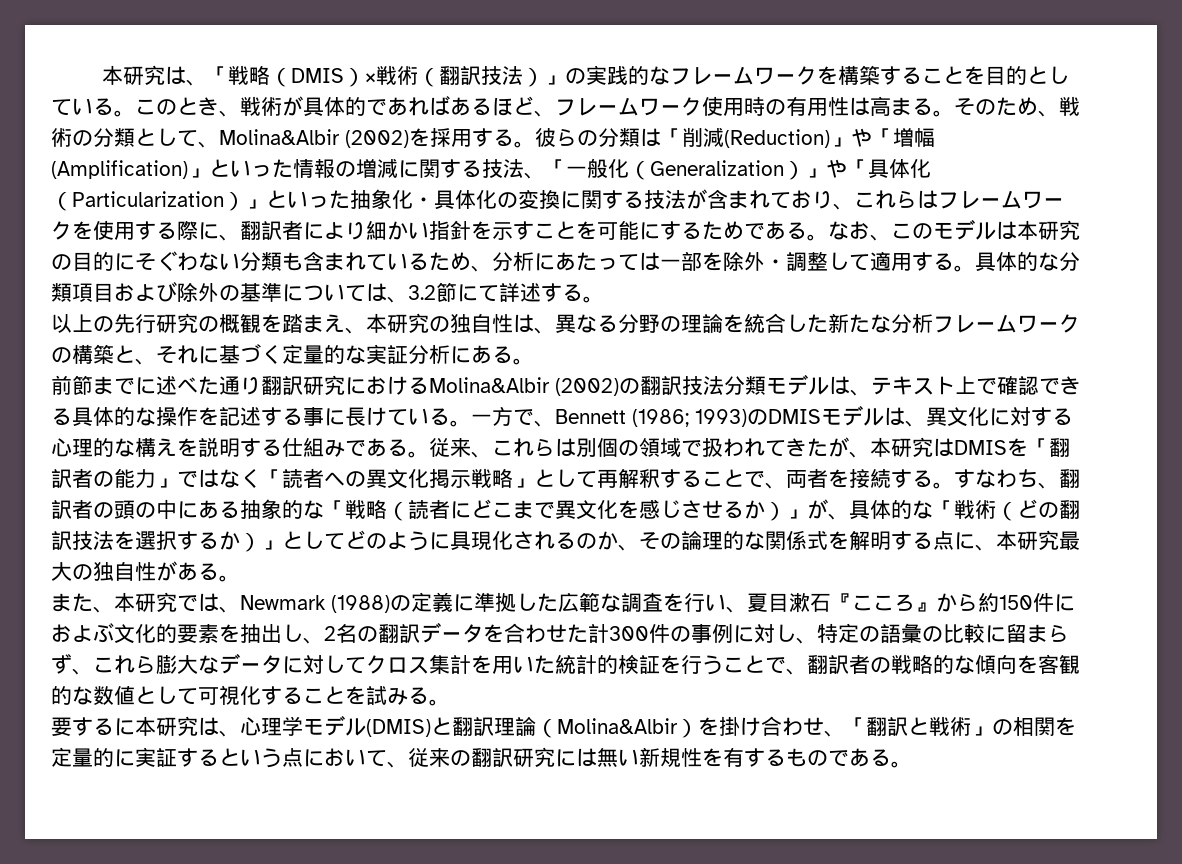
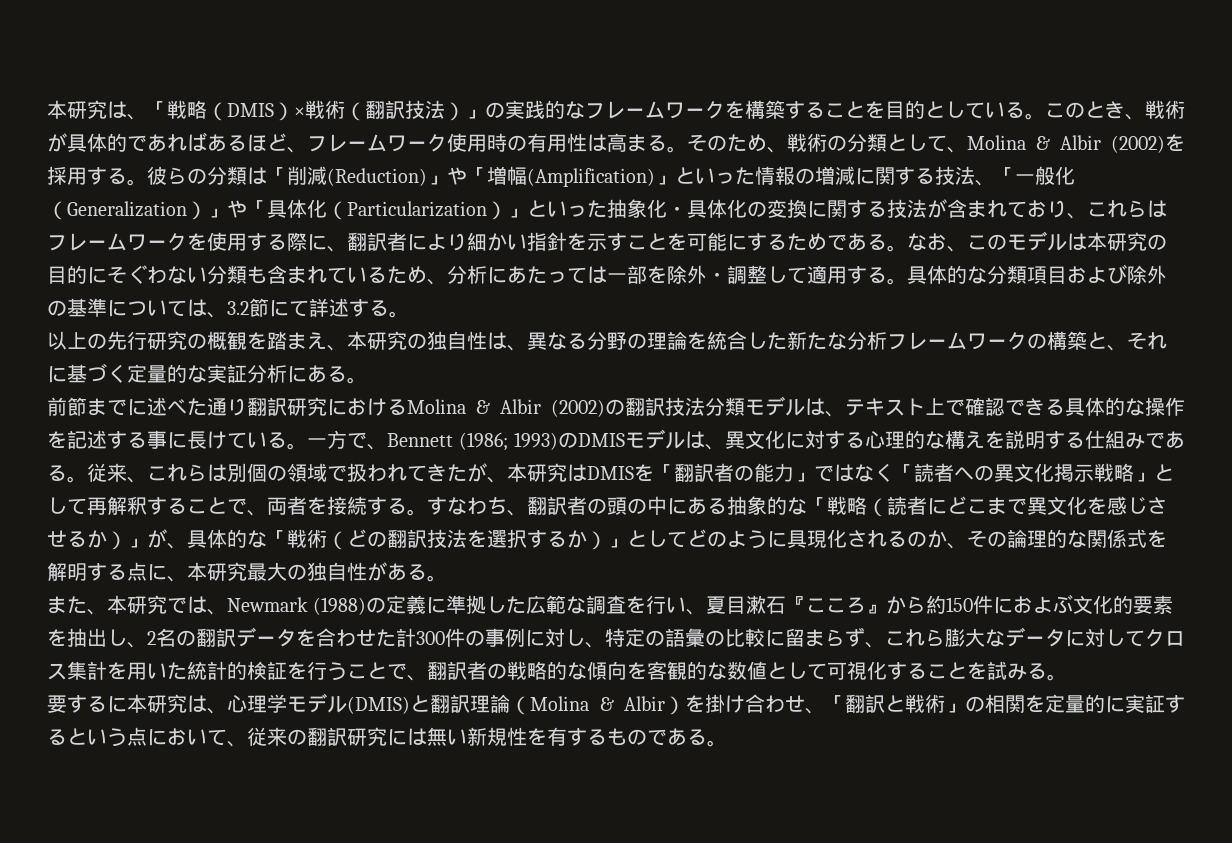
- そのため、戦術の分類として、Molina&Albir (2002)を採用する。
+ そのため、戦術の分類として、Molina & Albir (2002)を採用する。
- 前節までに述べた通り翻訳研究におけるMolina&Albir (2002)の翻訳技法分類モデルは、テキスト上で確認できる具体的な操作を記述する事に長けている。
+ 前節までに述べた通り翻訳研究におけるMolina & Albir (2002)の翻訳技法分類モデルは、テキスト上で確認できる具体的な操作を記述する事に長けている。
- 要するに本研究は、心理学モデル(DMIS)と翻訳理論（Molina&Albir）を掛け合わせ、「翻訳と戦術」の相関を定量的に実証するという点において、従来の翻訳研究には無い新規性を有するものである。
+ 要するに本研究は、心理学モデル(DMIS)と翻訳理論（Molina & Albir）を掛け合わせ、「翻訳と戦術」の相関を定量的に実証するという点において、従来の翻訳研究には無い新規性を有するものである。

